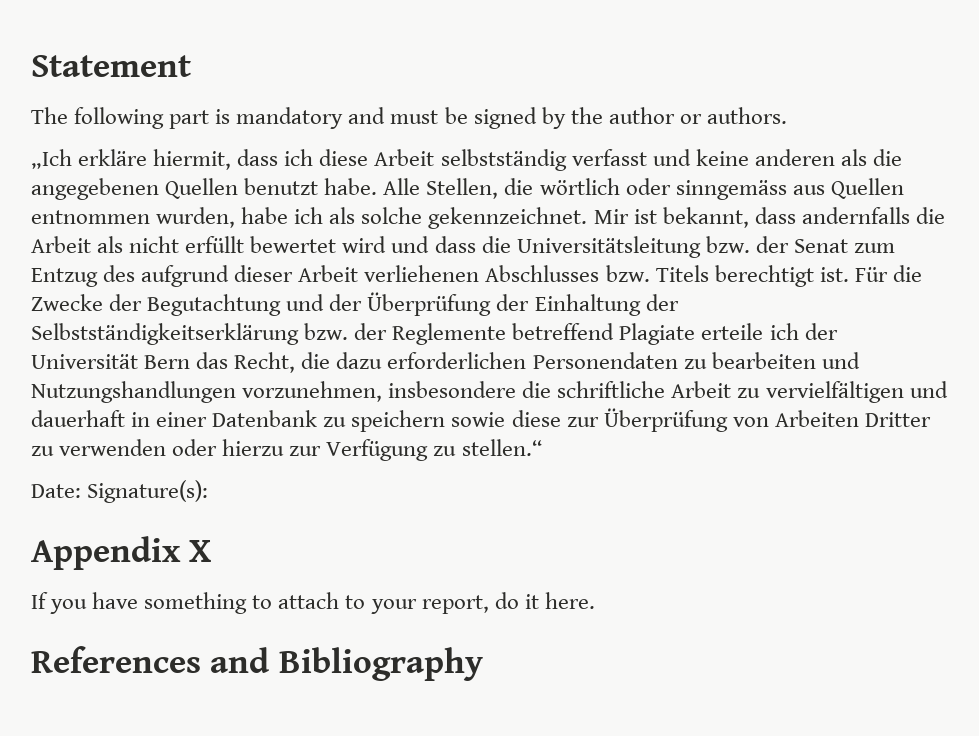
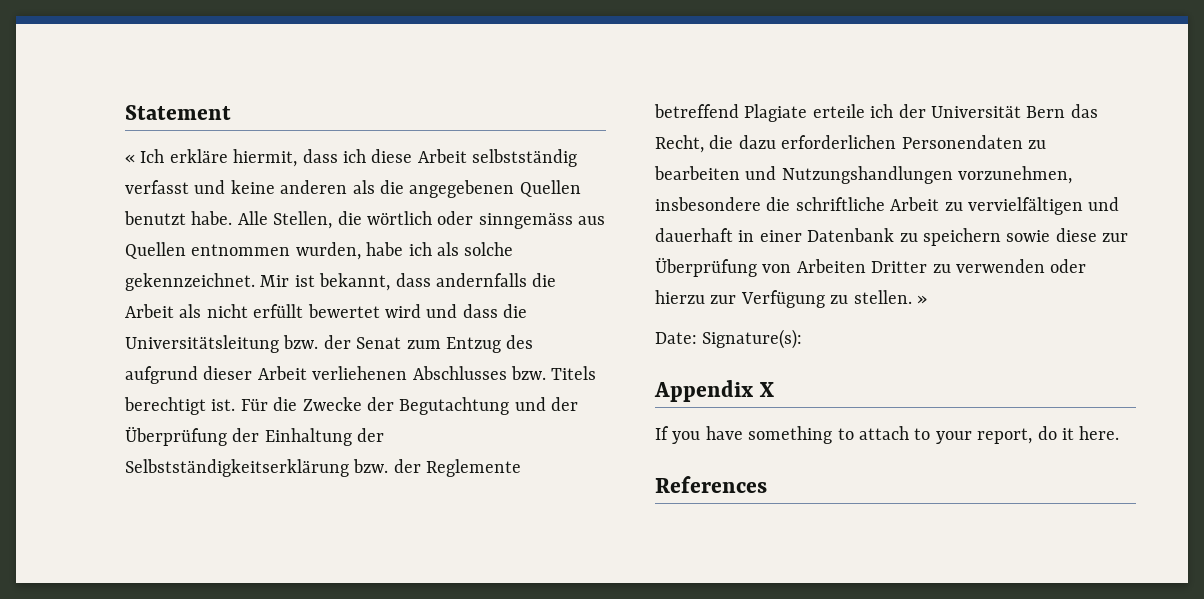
- The following part is mandatory and must be signed by the author or authors.
- „Ich erkläre hiermit, dass ich diese Arbeit selbstständig verfasst und keine anderen als die angegebenen Quellen benutzt habe.
+ « Ich erkläre hiermit, dass ich diese Arbeit selbstständig verfasst und keine anderen als die angegebenen Quellen benutzt habe.
- Für die Zwecke der Begutachtung und der Überprüfung der Einhaltung der Selbstständigkeitserklärung bzw. der Reglemente betreffend Plagiate erteile ich der Universität Bern das Recht, die dazu erforderlichen Personendaten zu bearbeiten und Nutzungshandlungen vorzunehmen, insbesondere die schriftliche Arbeit zu vervielfältigen und dauerhaft in einer Datenbank zu speichern sowie diese zur Überprüfung von Arbeiten Dritter zu verwenden oder hierzu zur Verfügung zu stellen.“
+ Für die Zwecke der Begutachtung und der Überprüfung der Einhaltung der Selbstständigkeitserklärung bzw. der Reglemente betreffend Plagiate erteile ich der Universität Bern das Recht, die dazu erforderlichen Personendaten zu bearbeiten und Nutzungshandlungen vorzunehmen, insbesondere die schriftliche Arbeit zu vervielfältigen und dauerhaft in einer Datenbank zu speichern sowie diese zur Überprüfung von Arbeiten Dritter zu verwenden oder hierzu zur Verfügung zu stellen. »
- References and Bibliography
+ References

